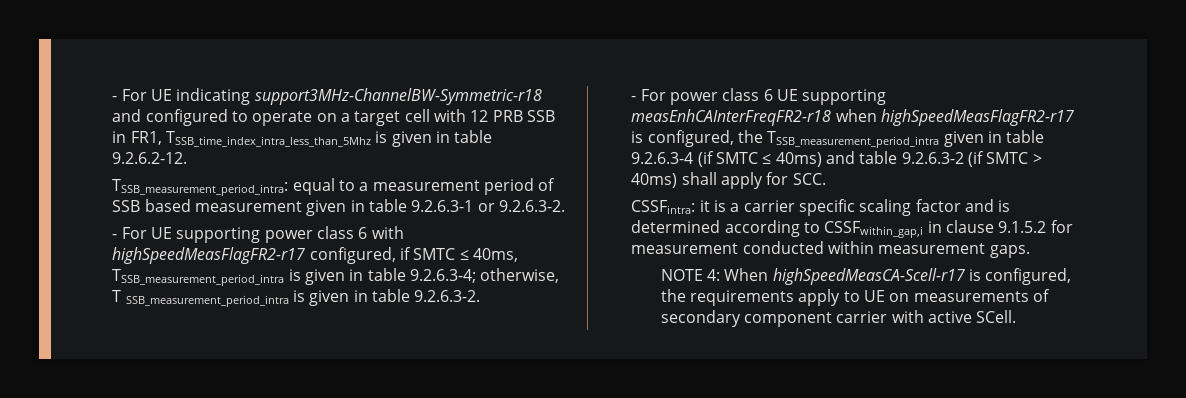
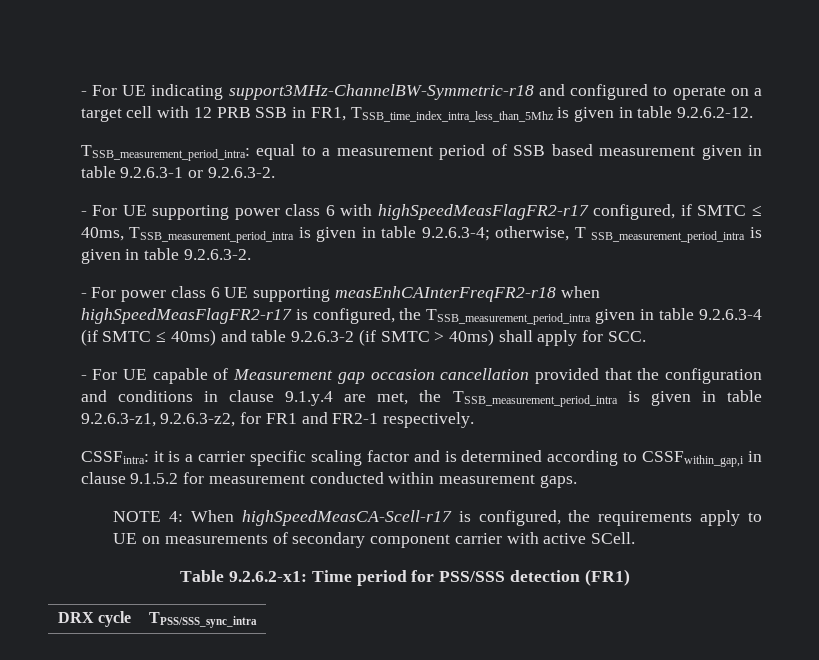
+ - For UE capable of Measurement gap occasion cancellation provided that the configuration and conditions in clause 9.1.y.4 are met, the TSSB_measurement_period_intra is given in table 9.2.6.3-z1, 9.2.6.3-z2, for FR1 and FR2-1 respectively.
+ Table 9.2.6.2-x1: Time period for PSS/SSS detection (FR1)
+ DRX cycle | TPSS/SSS_sync_intra

